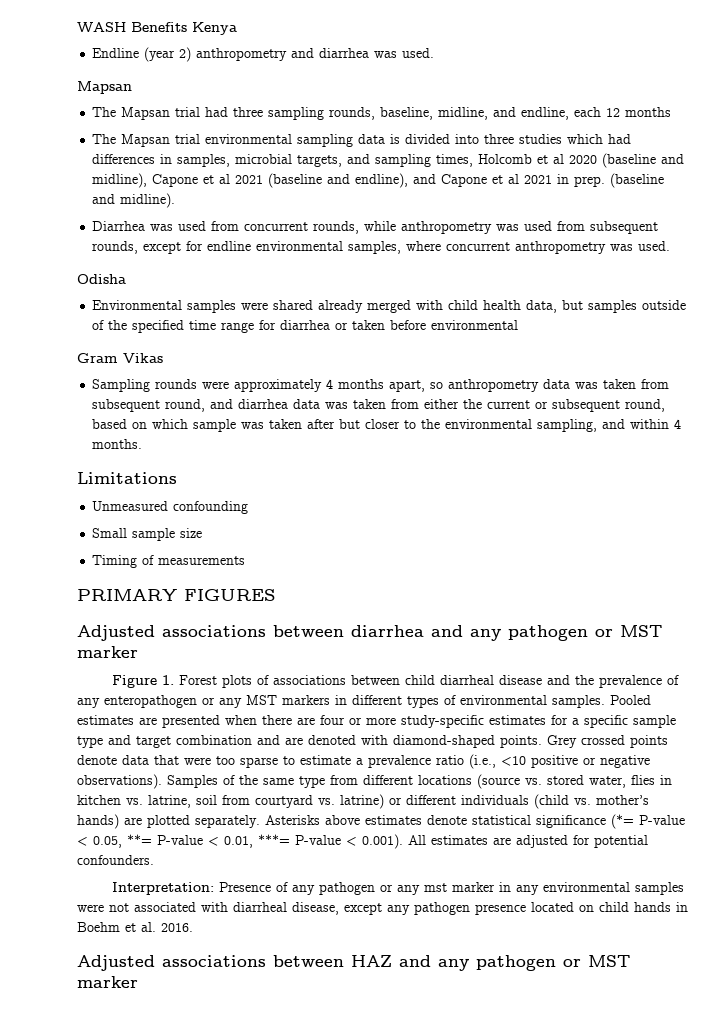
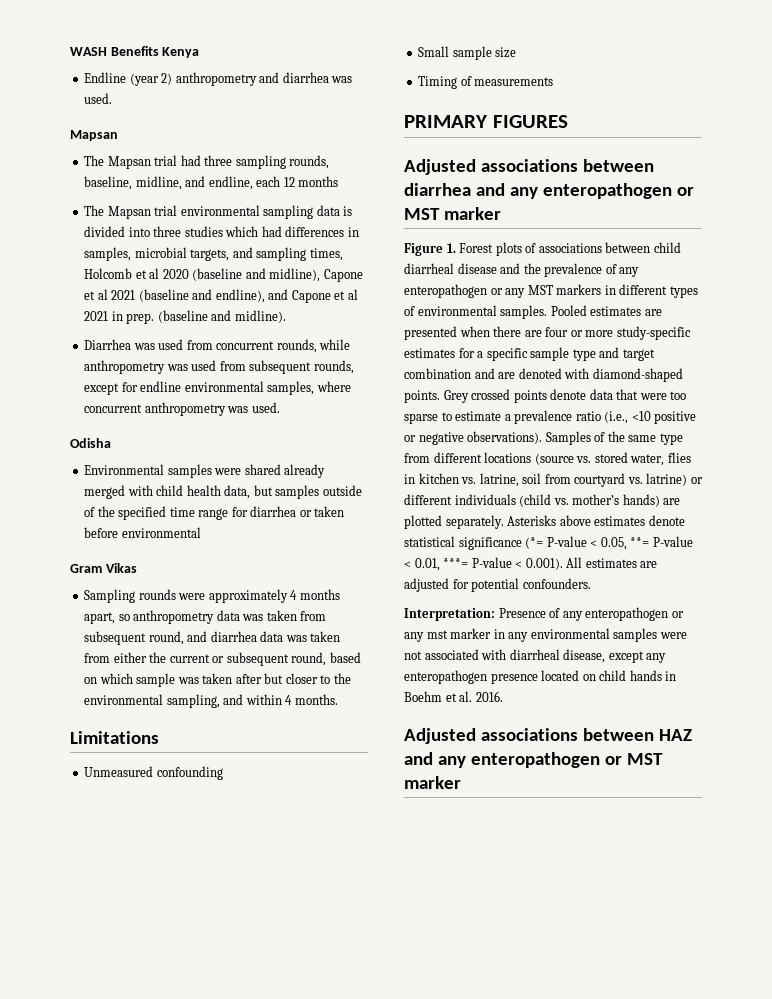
- Adjusted associations between diarrhea and any pathogen or MST marker
+ Adjusted associations between diarrhea and any enteropathogen or MST marker
- Interpretation: Presence of any pathogen or any mst marker in any environmental samples were not associated with diarrheal disease, except any pathogen presence located on child hands in Boehm et al. 2016.
+ Interpretation: Presence of any enteropathogen or any mst marker in any environmental samples were not associated with diarrheal disease, except any enteropathogen presence located on child hands in Boehm et al. 2016.
- Adjusted associations between HAZ and any pathogen or MST marker
+ Adjusted associations between HAZ and any enteropathogen or MST marker

